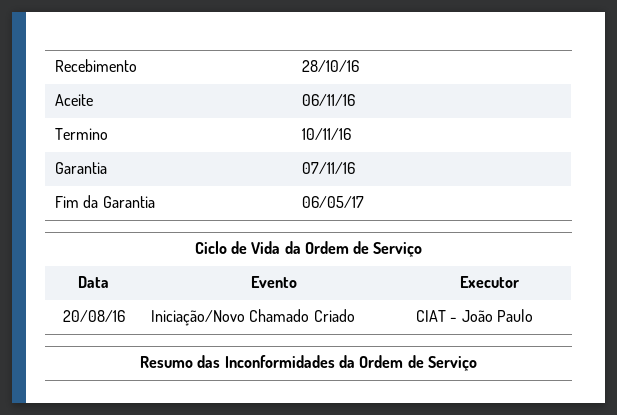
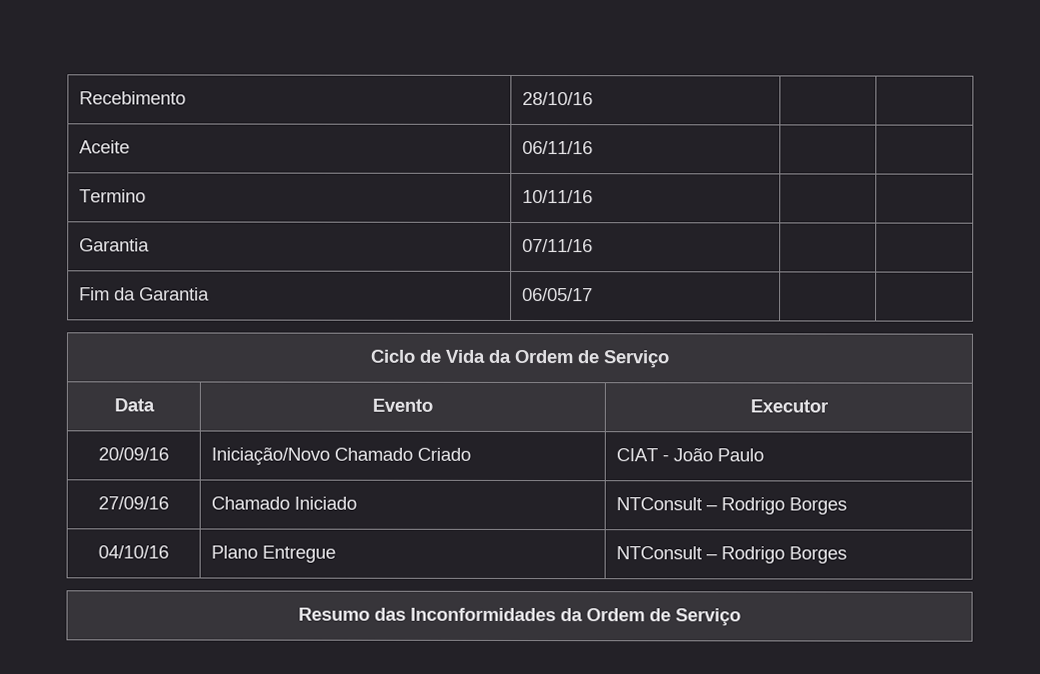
- 20/08/16 | Iniciação/Novo Chamado Criado | CIAT - João Paulo
+ 20/09/16 | Iniciação/Novo Chamado Criado | CIAT - João Paulo
+ 27/09/16 | Chamado Iniciado | NTConsult – Rodrigo Borges
+ 04/10/16 | Plano Entregue | NTConsult – Rodrigo Borges

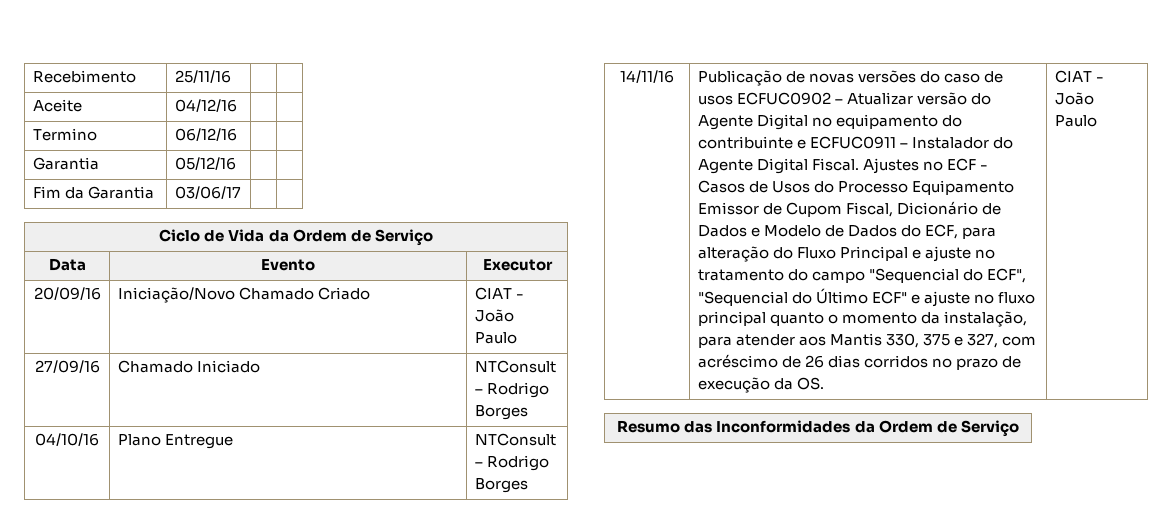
- Recebimento | 28/10/16 | |
+ Recebimento | 25/11/16 | |
- Aceite | 06/11/16 | |
+ Aceite | 04/12/16 | |
- Termino | 10/11/16 | |
- Garantia | 07/11/16 | |
+ Termino | 06/12/16 | |
+ Garantia | 05/12/16 | |
- Fim da Garantia | 06/05/17 | |
+ Fim da Garantia | 03/06/17 | |
+ 14/11/16 | Publicação de novas versões do caso de usos ECFUC0902 – Atualizar versão do Agente Digital no equipamento do contribuinte e ECFUC0911 – Instalador do Agente Digital Fiscal. Ajustes no ECF - Casos de Usos do Processo Equipamento Emissor de Cupom Fiscal, Dicionário de Dados e Modelo de Dados do ECF, para alteração do Fluxo Principal e ajuste no tratamento do campo "Sequencial do ECF", "Sequencial do Último ECF" e ajuste no fluxo principal quanto o momento da instalação, para atender aos Mantis 330, 375 e 327, com acréscimo de 26 dias corridos no prazo de execução da OS. | CIAT - João Paulo

